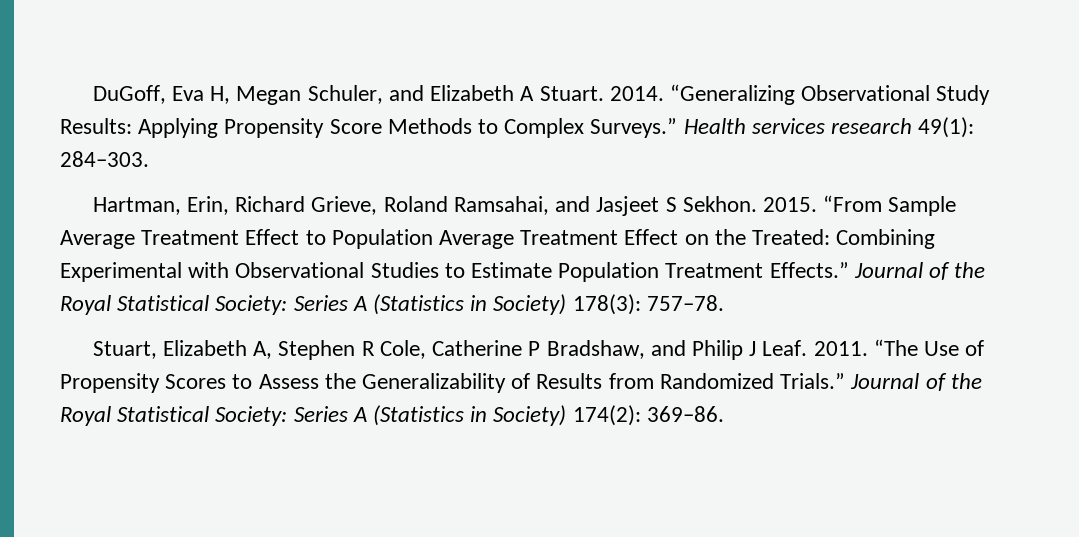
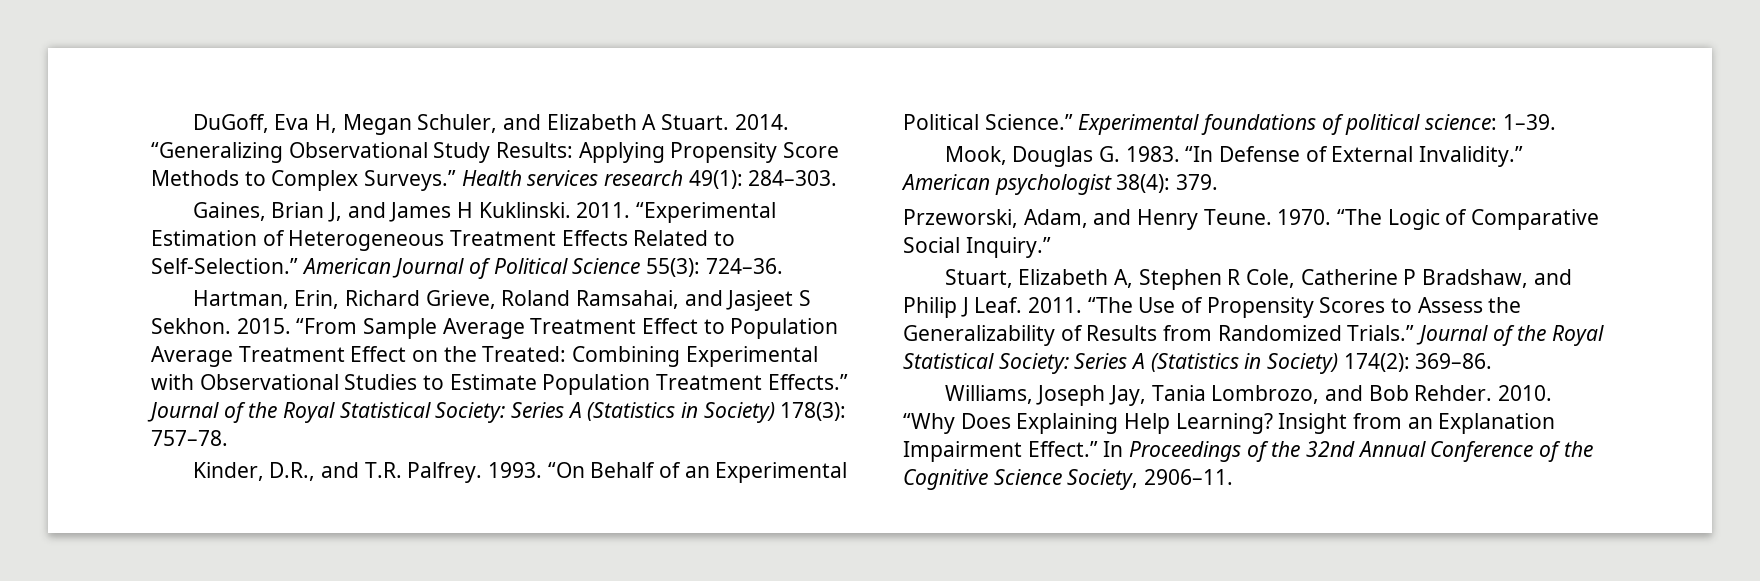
+ Gaines, Brian J, and James H Kuklinski. 2011. “Experimental Estimation of Heterogeneous Treatment Effects Related to Self-Selection.” American Journal of Political Science 55(3): 724–36.
+ Kinder, D.R., and T.R. Palfrey. 1993. “On Behalf of an Experimental Political Science.” Experimental foundations of political science: 1–39.
+ Mook, Douglas G. 1983. “In Defense of External Invalidity.” American psychologist 38(4): 379.
+ Przeworski, Adam, and Henry Teune. 1970. “The Logic of Comparative Social Inquiry.”
+ Williams, Joseph Jay, Tania Lombrozo, and Bob Rehder. 2010. “Why Does Explaining Help Learning? Insight from an Explanation Impairment Effect.” In Proceedings of the 32nd Annual Conference of the Cognitive Science Society, 2906–11.

